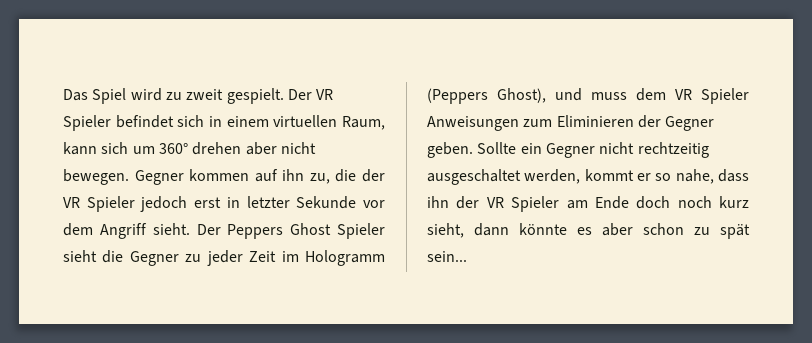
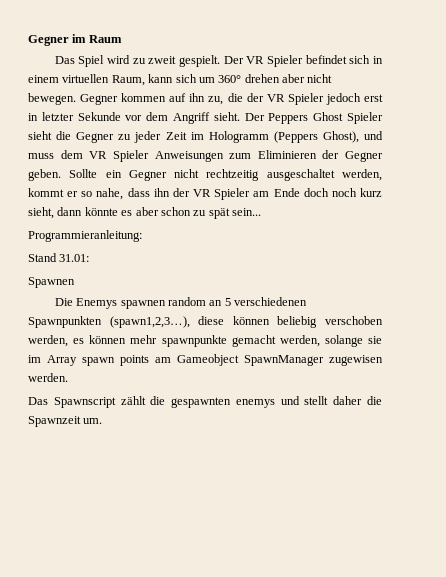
+ Gegner im Raum
+ Programmieranleitung:
+ Stand 31.01:
+ Spawnen
+ Die Enemys spawnen random an 5 verschiedenen Spawnpunkten (spawn1,2,3…), diese können beliebig verschoben werden, es können mehr spawnpunkte gemacht werden, solange sie im Array spawn points am Gameobject SpawnManager zugewisen werden.
+ Das Spawnscript zählt die gespawnten enemys und stellt daher die Spawnzeit um.

